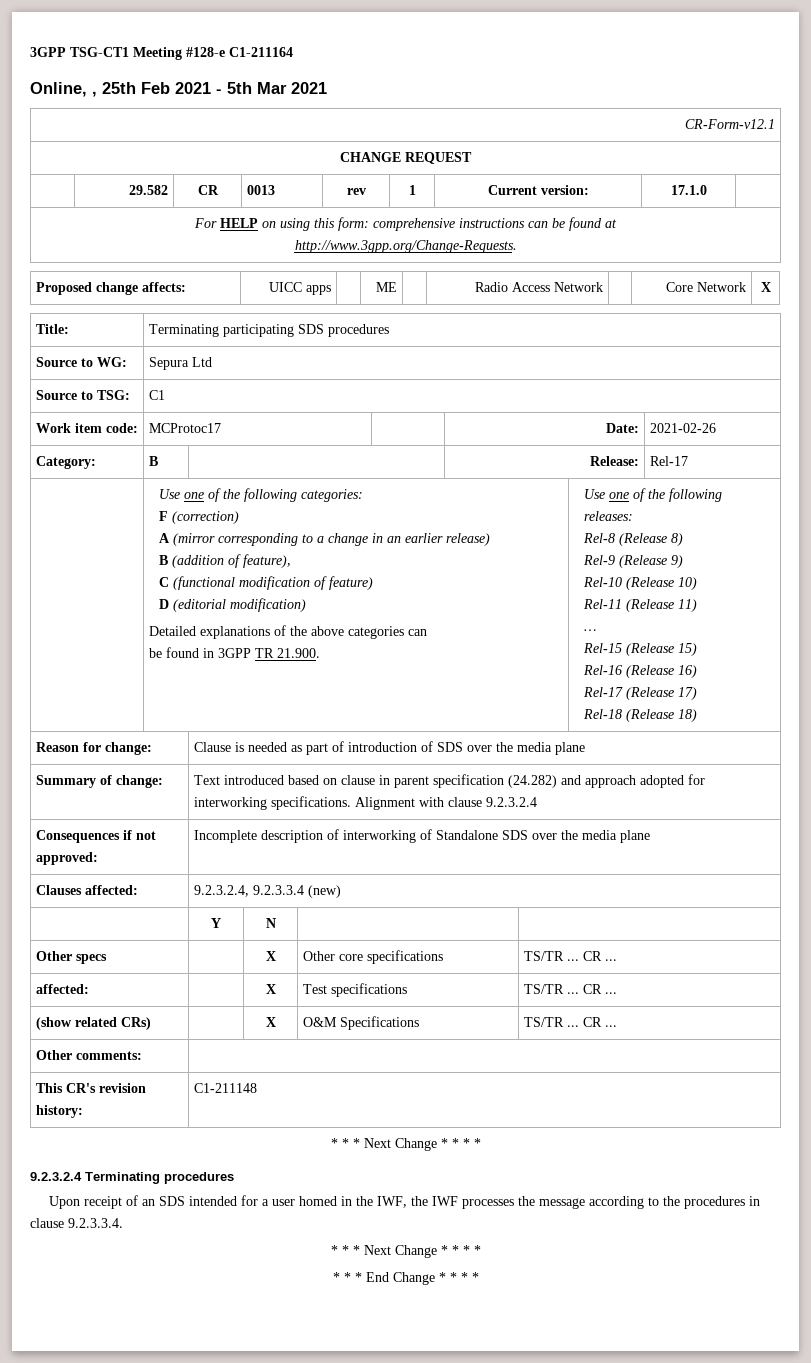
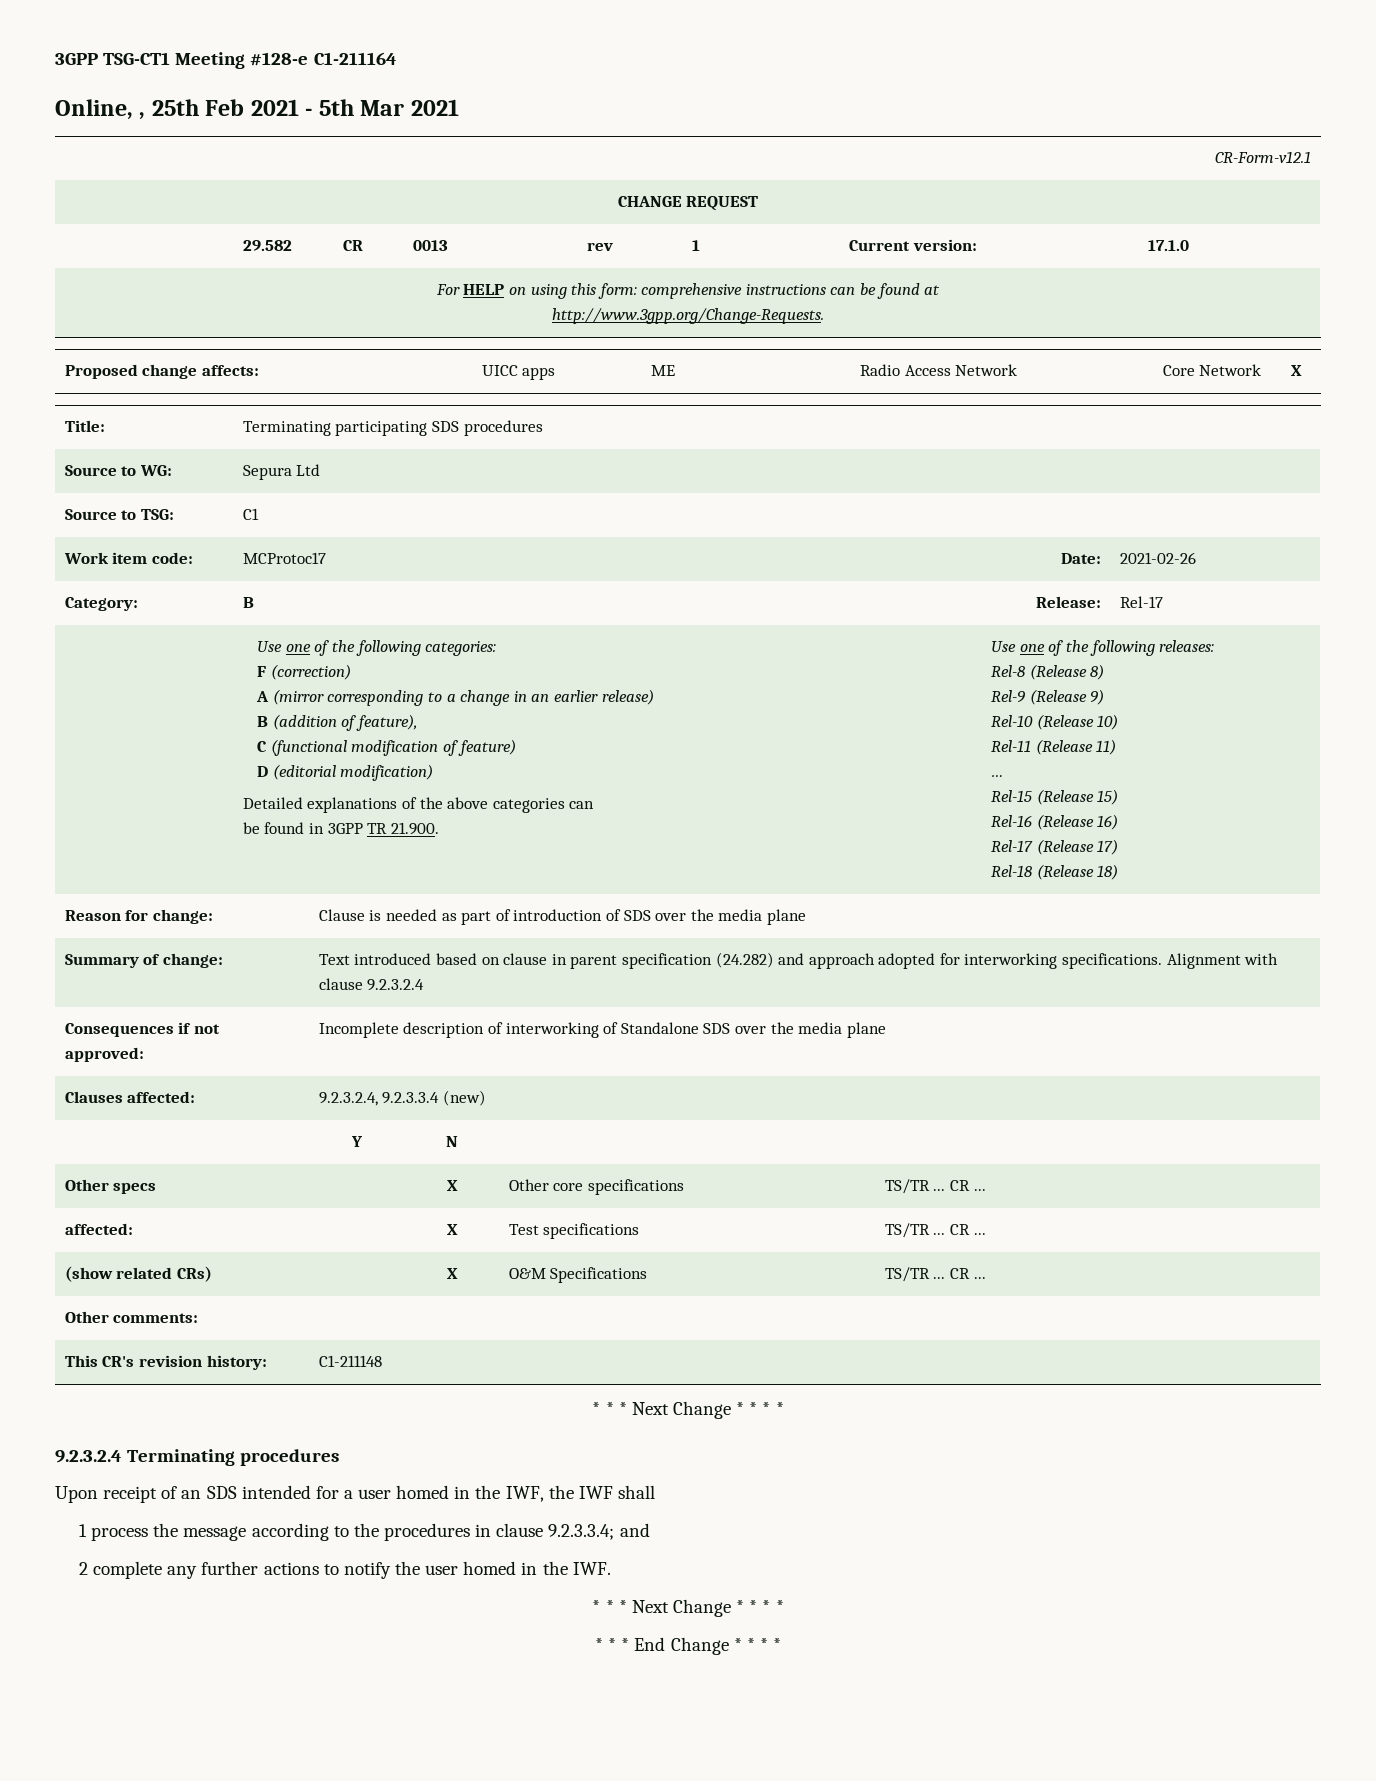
- Upon receipt of an SDS intended for a user homed in the IWF, the IWF processes the message according to the procedures in clause 9.2.3.3.4.
+ Upon receipt of an SDS intended for a user homed in the IWF, the IWF shall
+ 1 process the message according to the procedures in clause 9.2.3.3.4; and
+ 2 complete any further actions to notify the user homed in the IWF.

